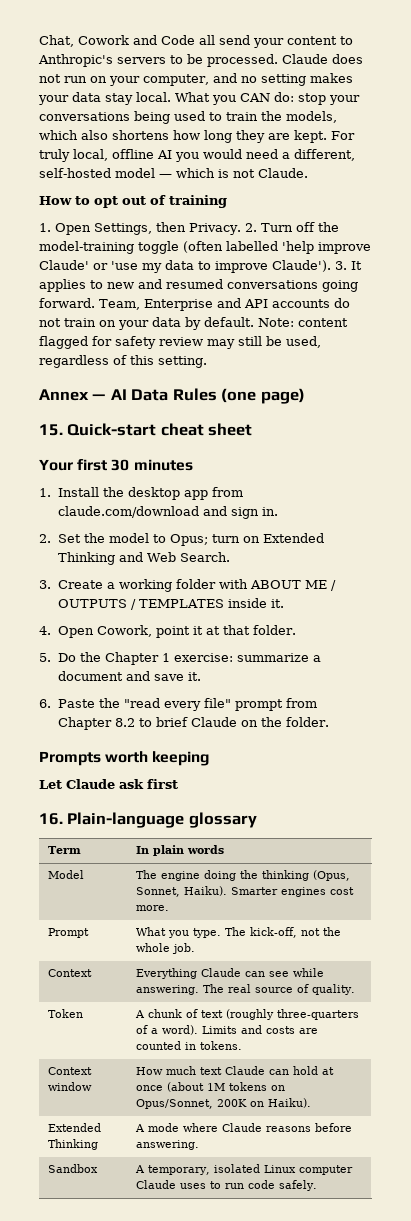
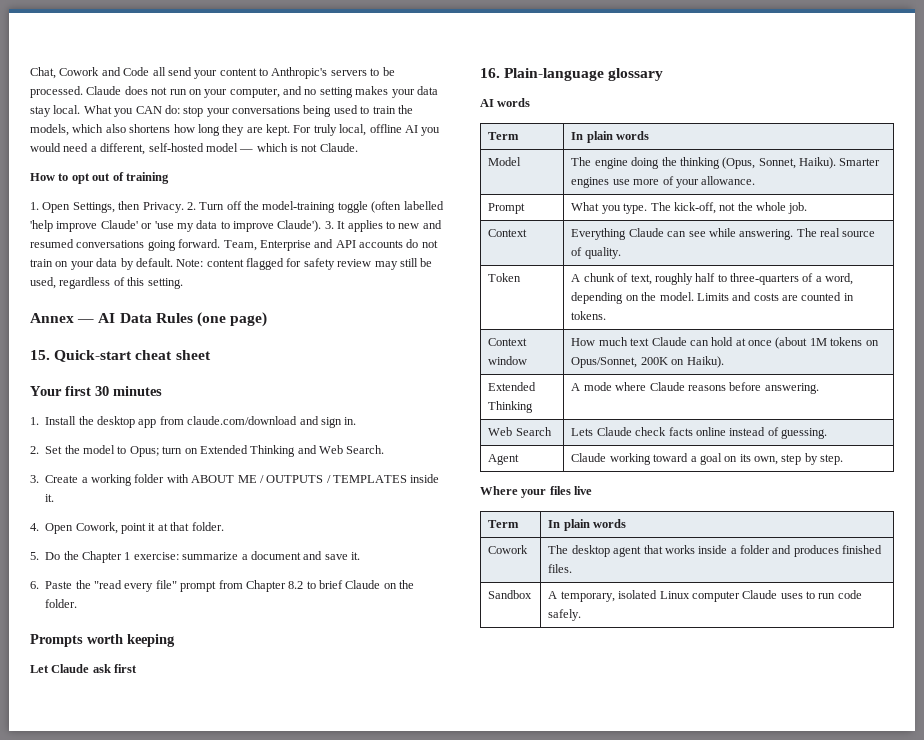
+ AI words
- Model | The engine doing the thinking (Opus, Sonnet, Haiku). Smarter engines cost more.
+ Model | The engine doing the thinking (Opus, Sonnet, Haiku). Smarter engines use more of your allowance.
- Token | A chunk of text (roughly three-quarters of a word). Limits and costs are counted in tokens.
+ Token | A chunk of text, roughly half to three-quarters of a word, depending on the model. Limits and costs are counted in tokens.
+ Web Search | Lets Claude check facts online instead of guessing.
+ Agent | Claude working toward a goal on its own, step by step.
+ Where your files live
+ Term | In plain words
+ Cowork | The desktop agent that works inside a folder and produces finished files.

